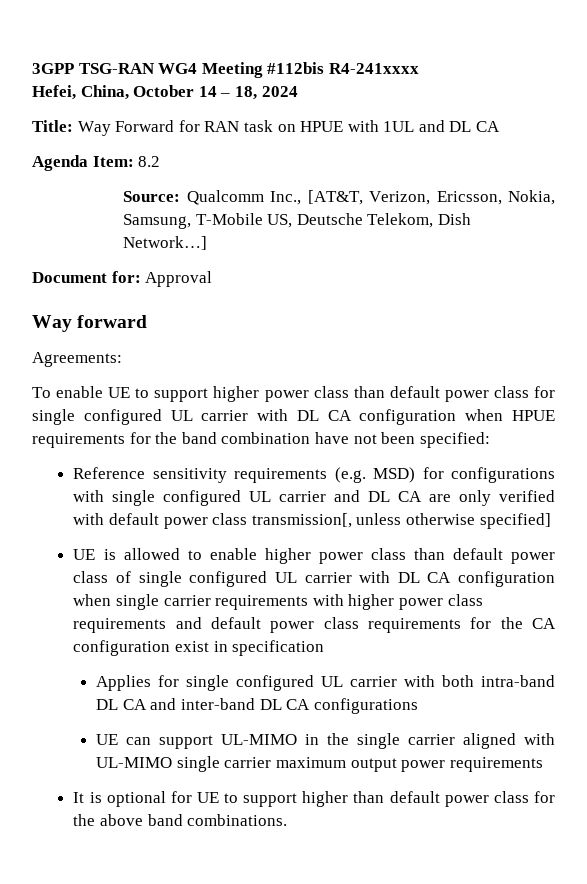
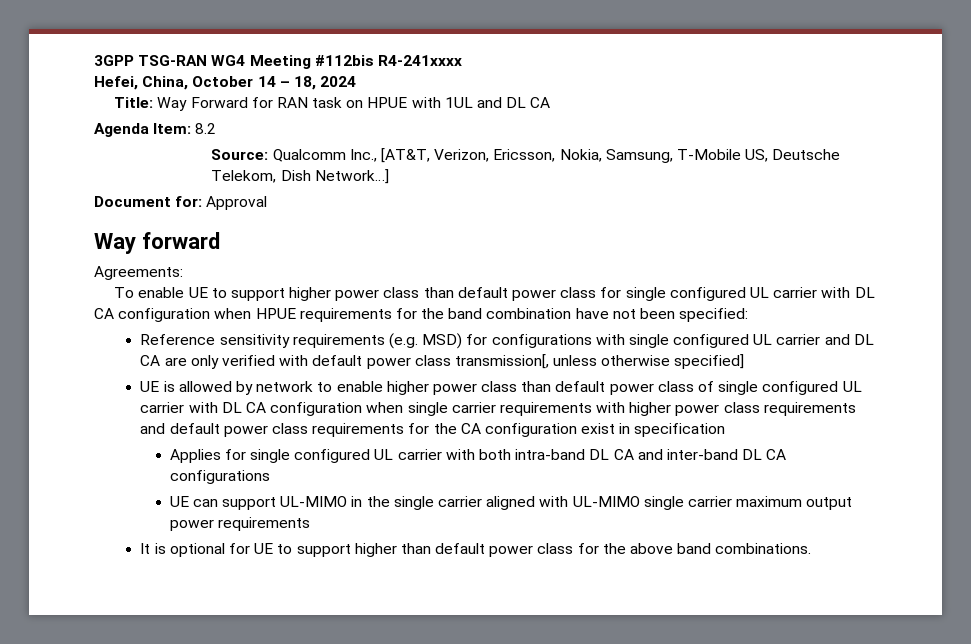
- UE is allowed to enable higher power class than default power class of single configured UL carrier with DL CA configuration when single carrier requirements with higher power class requirements and default power class requirements for the CA configuration exist in specification
+ UE is allowed by network to enable higher power class than default power class of single configured UL carrier with DL CA configuration when single carrier requirements with higher power class requirements and default power class requirements for the CA configuration exist in specification

